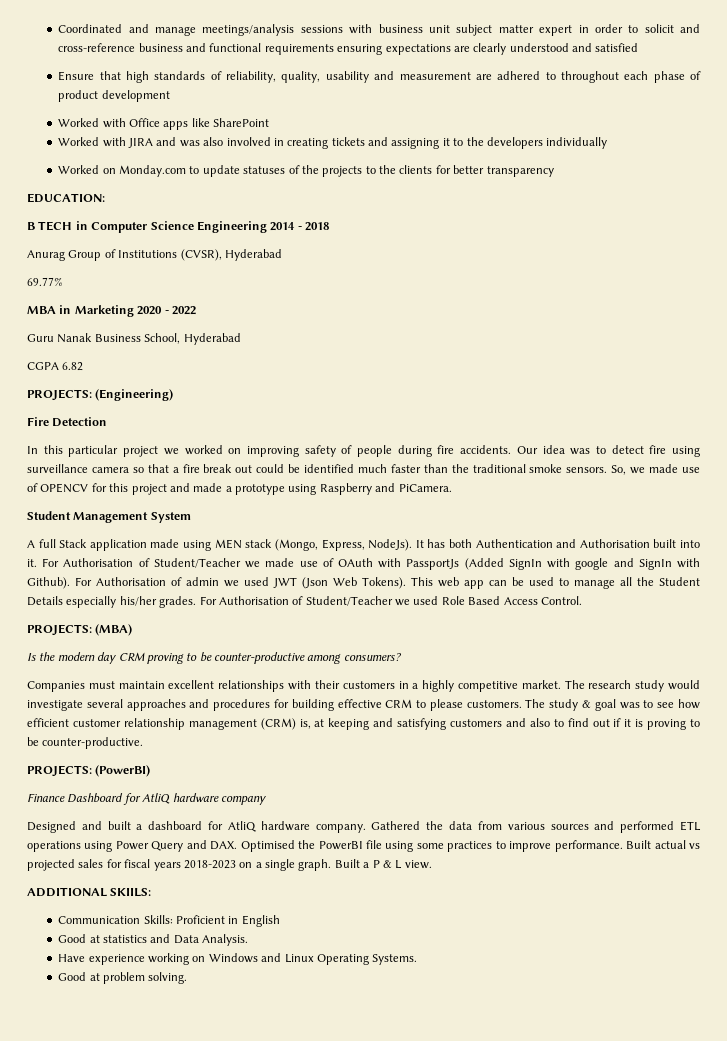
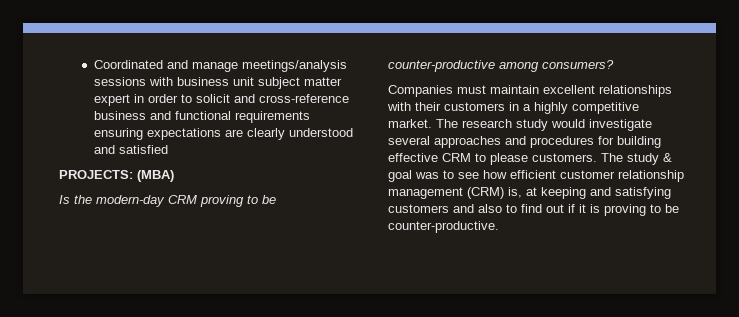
- Ensure that high standards of reliability, quality, usability and measurement are adhered to throughout each phase of product development
- Worked with Office apps like SharePoint
- Worked with JIRA and was also involved in creating tickets and assigning it to the developers individually
- Worked on Monday.com to update statuses of the projects to the clients for better transparency
- EDUCATION:
- B TECH in Computer Science Engineering 2014 - 2018
- Anurag Group of Institutions (CVSR), Hyderabad
- 69.77%
- MBA in Marketing 2020 - 2022
- Guru Nanak Business School, Hyderabad
- CGPA 6.82
- PROJECTS: (Engineering)
- Fire Detection
- In this particular project we worked on improving safety of people during fire accidents. Our idea was to detect fire using surveillance camera so that a fire break out could be identified much faster than the traditional smoke sensors. So, we made use of OPENCV for this project and made a prototype using Raspberry and PiCamera.
- Student Management System
- A full Stack application made using MEN stack (Mongo, Express, NodeJs). It has both Authentication and Authorisation built into it. For Authorisation of Student/Teacher we made use of OAuth with PassportJs (Added SignIn with google and SignIn with Github). For Authorisation of admin we used JWT (Json Web Tokens). This web app can be used to manage all the Student Details especially his/her grades. For Authorisation of Student/Teacher we used Role Based Access Control.
- Is the modern day CRM proving to be counter-productive among consumers?
+ Is the modern-day CRM proving to be counter-productive among consumers?
- PROJECTS: (PowerBI)
- Finance Dashboard for AtliQ hardware company
- Designed and built a dashboard for AtliQ hardware company. Gathered the data from various sources and performed ETL operations using Power Query and DAX. Optimised the PowerBI file using some practices to improve performance. Built actual vs projected sales for fiscal years 2018-2023 on a single graph. Built a P & L view.
- ADDITIONAL SKIILS:
- Communication Skills: Proficient in English
- Good at statistics and Data Analysis.
- Have experience working on Windows and Linux Operating Systems.
- Good at problem solving.

